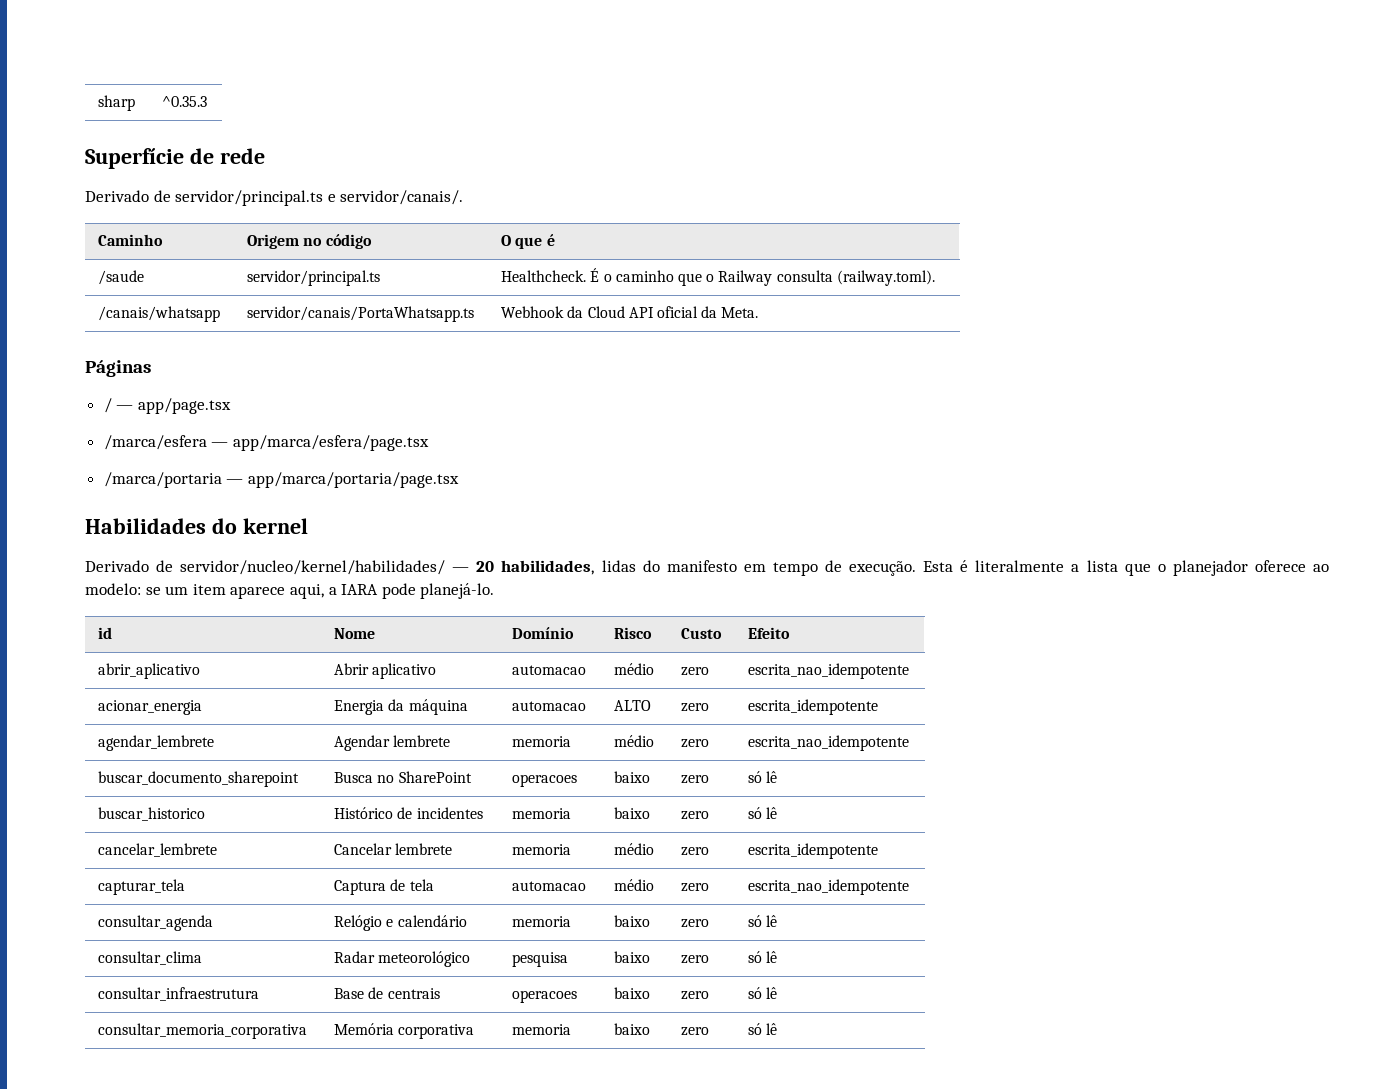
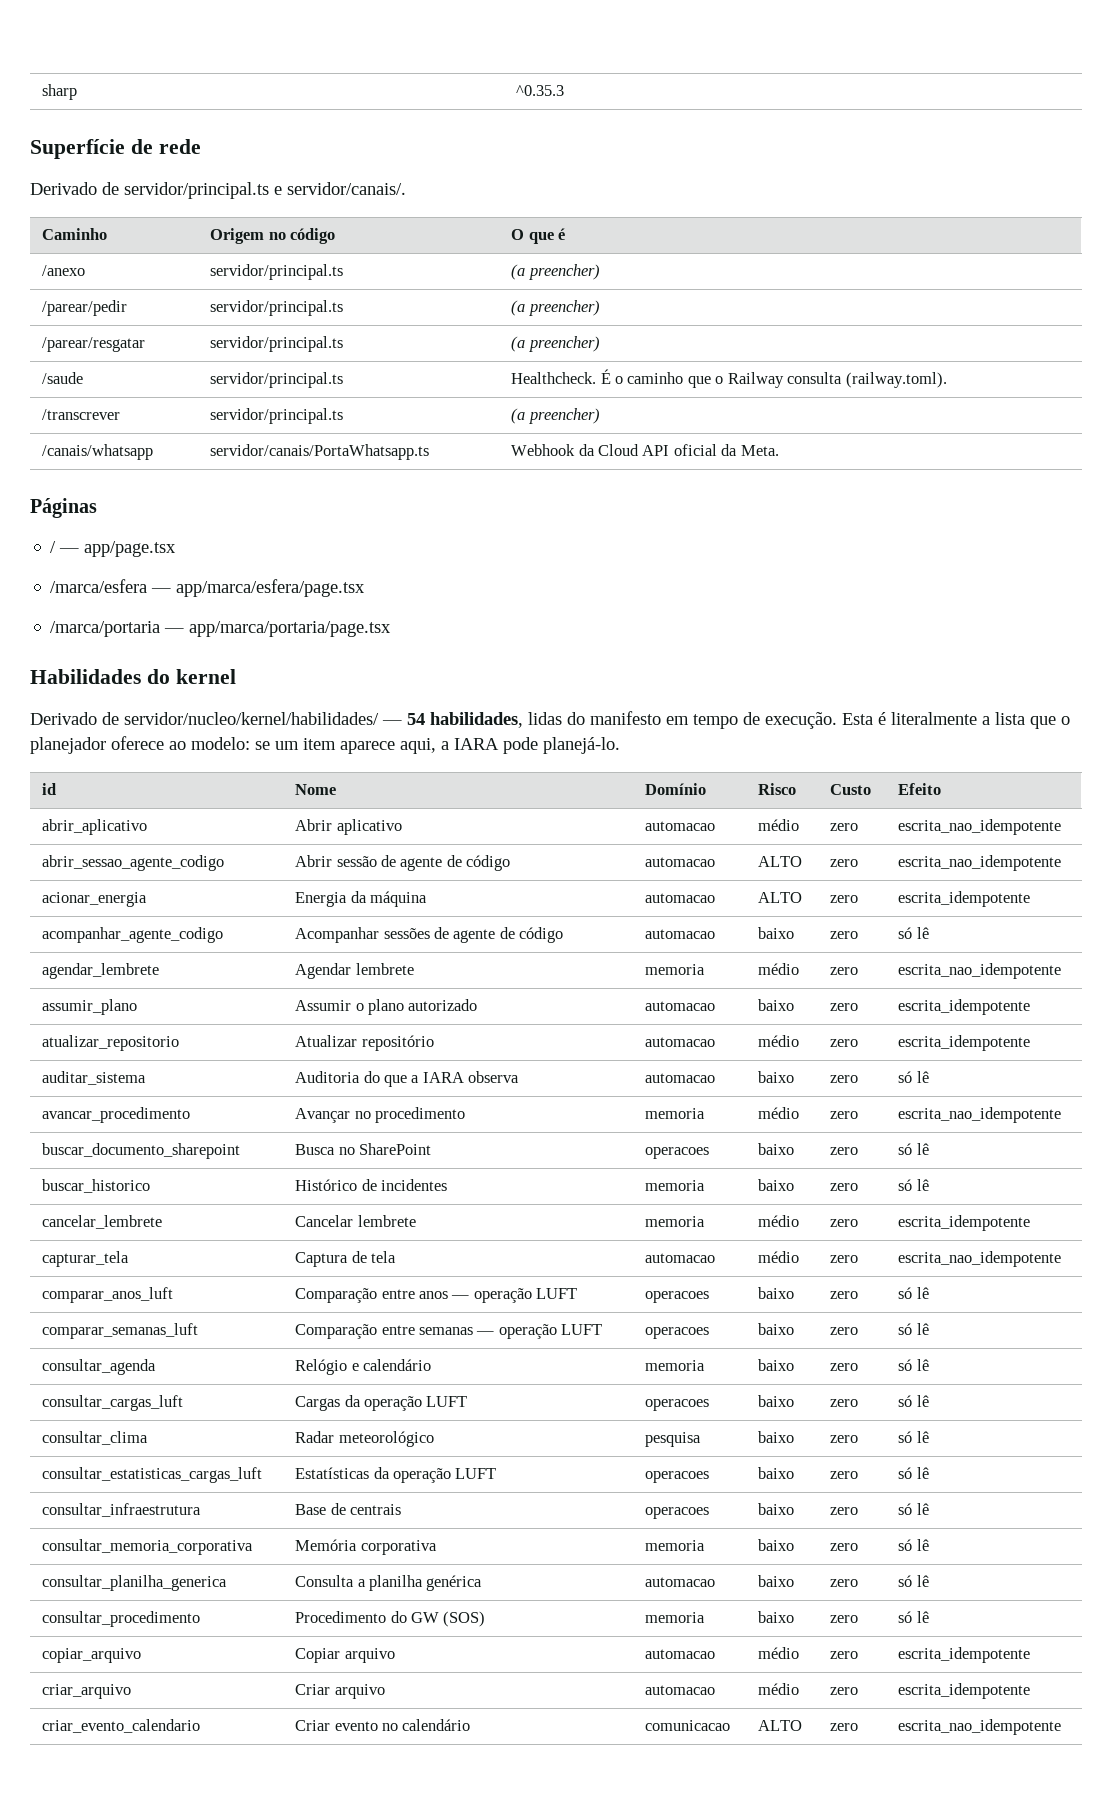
+ /anexo | servidor/principal.ts | (a preencher)
+ /parear/pedir | servidor/principal.ts | (a preencher)
+ /parear/resgatar | servidor/principal.ts | (a preencher)
+ /transcrever | servidor/principal.ts | (a preencher)
- Derivado de servidor/nucleo/kernel/habilidades/ — 20 habilidades, lidas do manifesto em tempo de execução.
+ Derivado de servidor/nucleo/kernel/habilidades/ — 54 habilidades, lidas do manifesto em tempo de execução.
+ abrir_sessao_agente_codigo | Abrir sessão de agente de código | automacao | ALTO | zero | escrita_nao_idempotente
+ acompanhar_agente_codigo | Acompanhar sessões de agente de código | automacao | baixo | zero | só lê
+ assumir_plano | Assumir o plano autorizado | automacao | baixo | zero | escrita_idempotente
+ atualizar_repositorio | Atualizar repositório | automacao | médio | zero | escrita_idempotente
+ auditar_sistema | Auditoria do que a IARA observa | automacao | baixo | zero | só lê
+ avancar_procedimento | Avançar no procedimento | memoria | médio | zero | escrita_nao_idempotente
+ comparar_anos_luft | Comparação entre anos — operação LUFT | operacoes | baixo | zero | só lê
+ comparar_semanas_luft | Comparação entre semanas — operação LUFT | operacoes | baixo | zero | só lê
+ consultar_cargas_luft | Cargas da operação LUFT | operacoes | baixo | zero | só lê
+ consultar_estatisticas_cargas_luft | Estatísticas da operação LUFT | operacoes | baixo | zero | só lê
+ consultar_planilha_generica | Consulta a planilha genérica | automacao | baixo | zero | só lê
+ consultar_procedimento | Procedimento do GW (SOS) | memoria | baixo | zero | só lê
+ copiar_arquivo | Copiar arquivo | automacao | médio | zero | escrita_idempotente
+ criar_arquivo | Criar arquivo | automacao | médio | zero | escrita_idempotente
+ criar_evento_calendario | Criar evento no calendário | comunicacao | ALTO | zero | escrita_nao_idempotente

